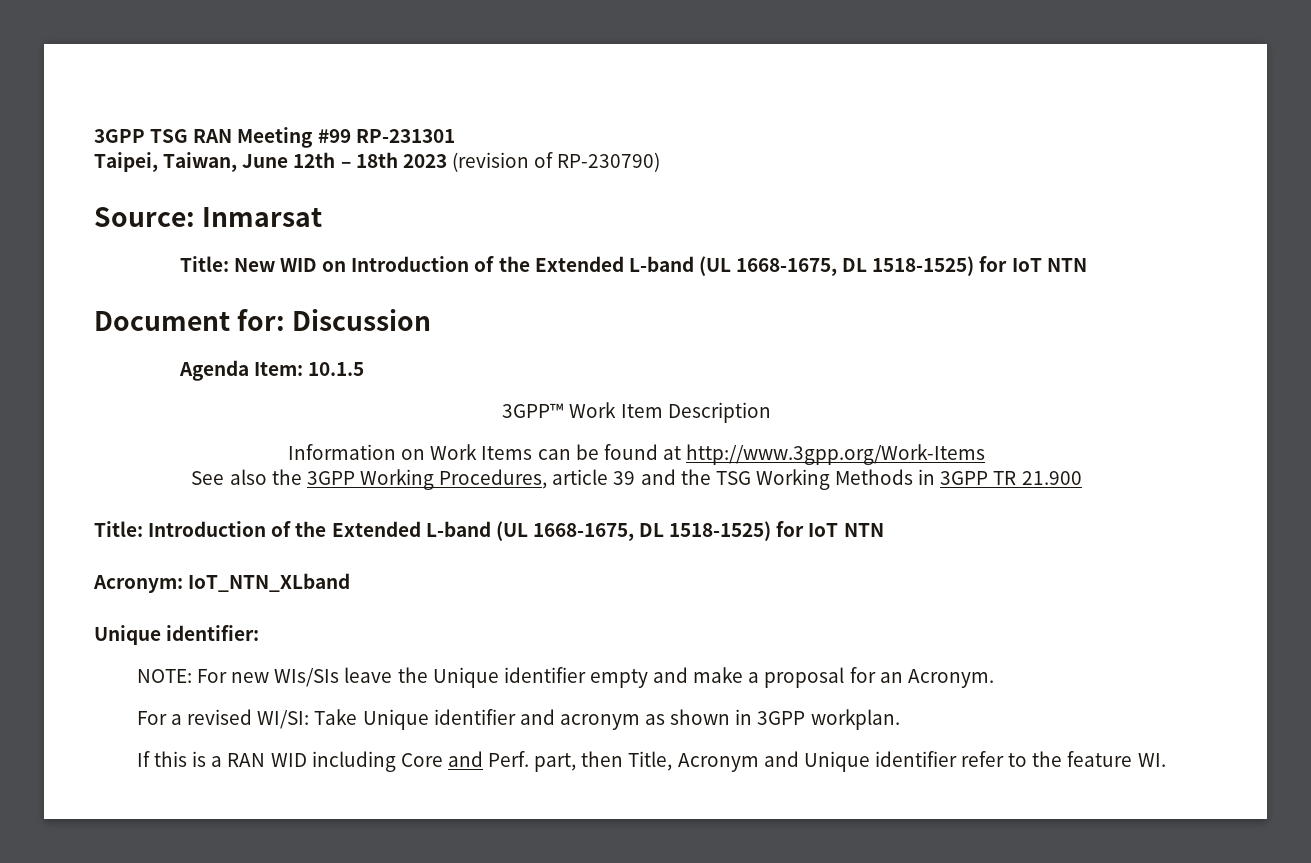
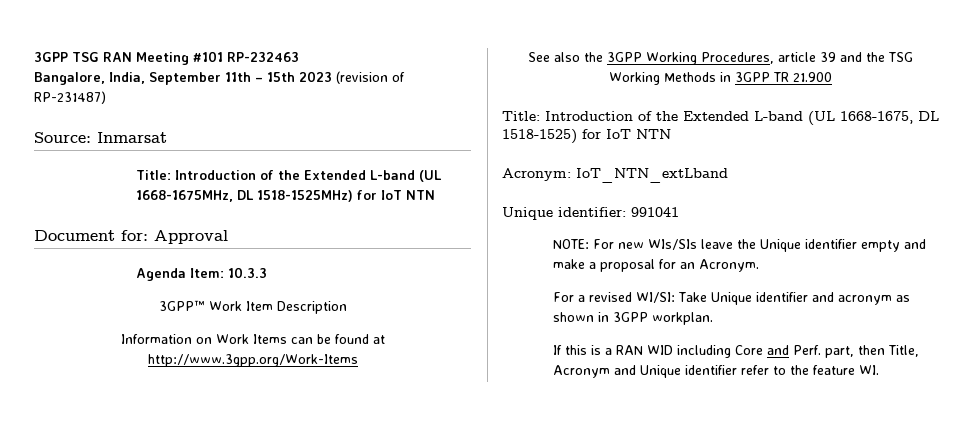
- 3GPP TSG RAN Meeting #99 RP-231301
- Taipei, Taiwan, June 12th – 18th 2023 (revision of RP-230790)
+ 3GPP TSG RAN Meeting #101 RP-232463
+ Bangalore, India, September 11th – 15th 2023 (revision of RP-231487)
- Title: New WID on Introduction of the Extended L-band (UL 1668-1675, DL 1518-1525) for IoT NTN
+ Title: Introduction of the Extended L-band (UL 1668-1675MHz, DL 1518-1525MHz) for IoT NTN
- Document for: Discussion
+ Document for: Approval
- Agenda Item: 10.1.5
+ Agenda Item: 10.3.3
- Acronym: IoT_NTN_XLband
+ Acronym: IoT_NTN_extLband
- Unique identifier:
+ Unique identifier: 991041

